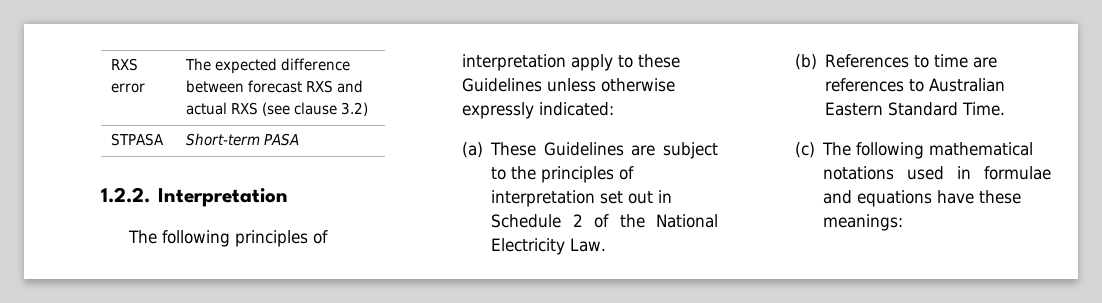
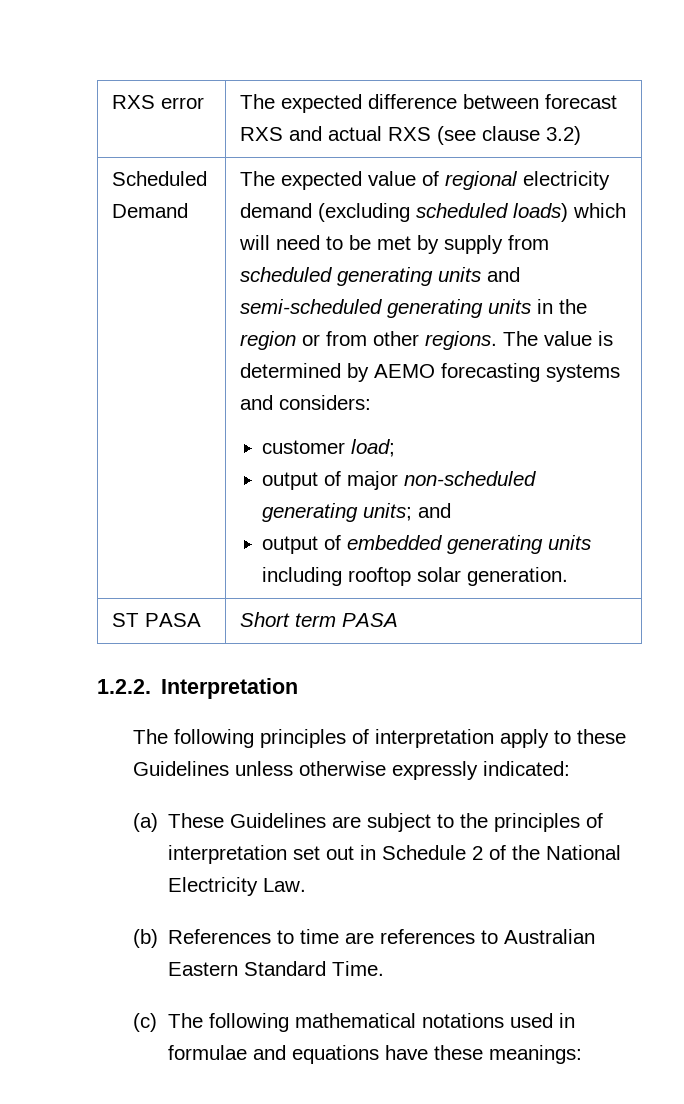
- STPASA | Short-term PASA
+ Scheduled Demand | The expected value of regional electricity demand (excluding scheduled loads) which will need to be met by supply from scheduled generating units and semi-scheduled generating units in the region or from other regions. The value is determined by AEMO forecasting systems and considers:
+ customer load;
+ output of major non-scheduled generating units; and
+ output of embedded generating units including rooftop solar generation.
+ ST PASA | Short term PASA

